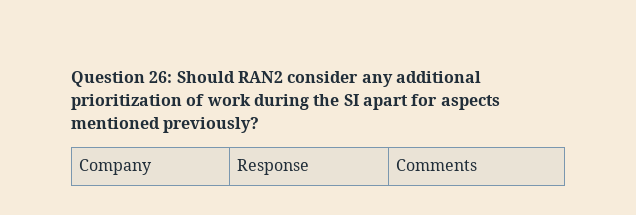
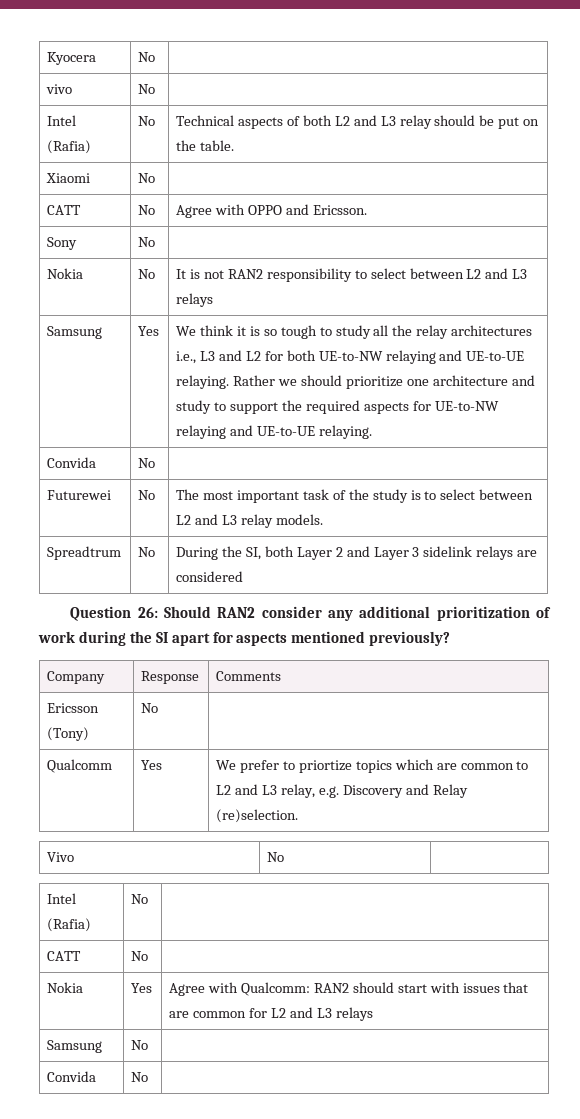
+ Kyocera | No |
+ vivo | No |
+ Intel (Rafia) | No | Technical aspects of both L2 and L3 relay should be put on the table.
+ Xiaomi | No |
+ CATT | No | Agree with OPPO and Ericsson.
+ Sony | No |
+ Nokia | No | It is not RAN2 responsibility to select between L2 and L3 relays
+ Samsung | Yes | We think it is so tough to study all the relay architectures i.e., L3 and L2 for both UE-to-NW relaying and UE-to-UE relaying. Rather we should prioritize one architecture and study to support the required aspects for UE-to-NW relaying and UE-to-UE relaying.
+ Convida | No |
+ Futurewei | No | The most important task of the study is to select between L2 and L3 relay models.
+ Spreadtrum | No | During the SI, both Layer 2 and Layer 3 sidelink relays are considered
+ Ericsson (Tony) | No |
+ Qualcomm | Yes | We prefer to priortize topics which are common to L2 and L3 relay, e.g. Discovery and Relay (re)selection.
+ Vivo | No |
+ Intel (Rafia) | No |
+ CATT | No |
+ Nokia | Yes | Agree with Qualcomm: RAN2 should start with issues that are common for L2 and L3 relays
+ Samsung | No |
+ Convida | No |

